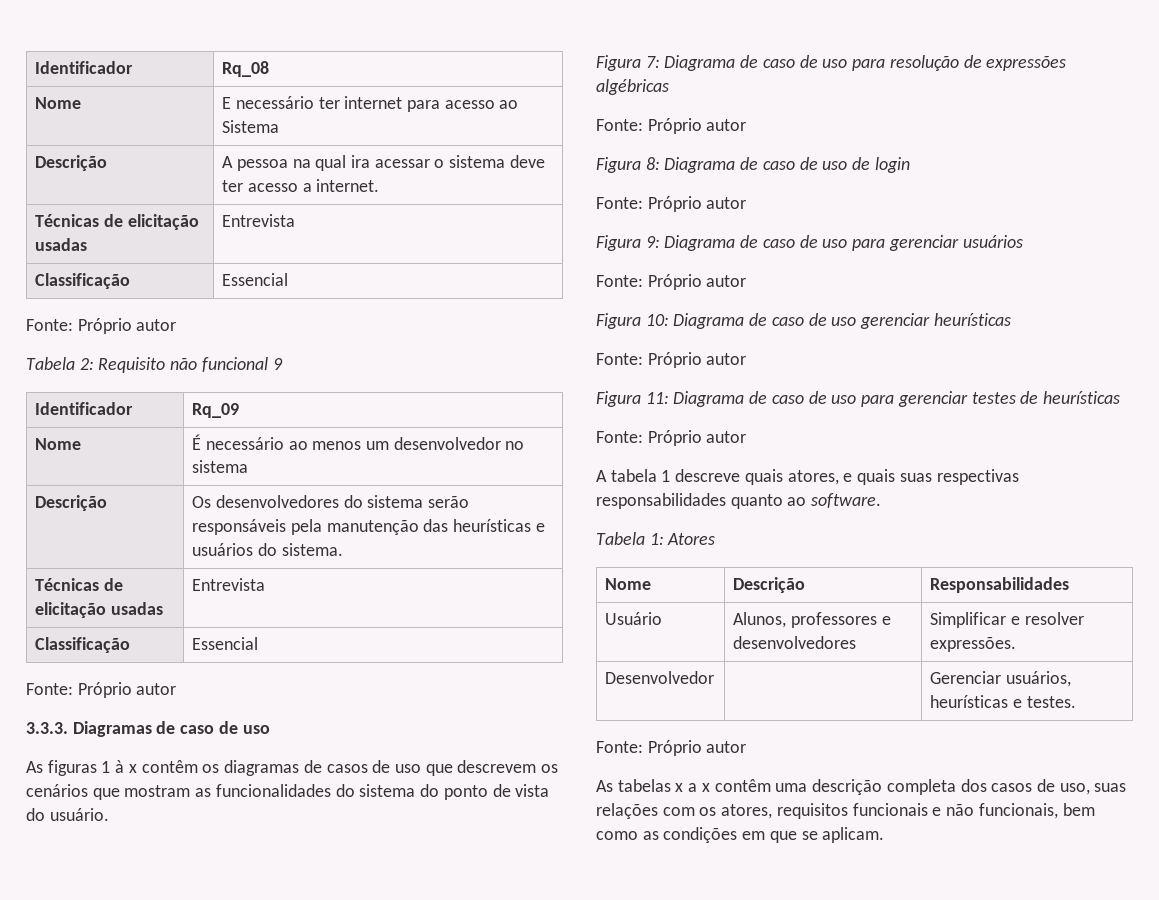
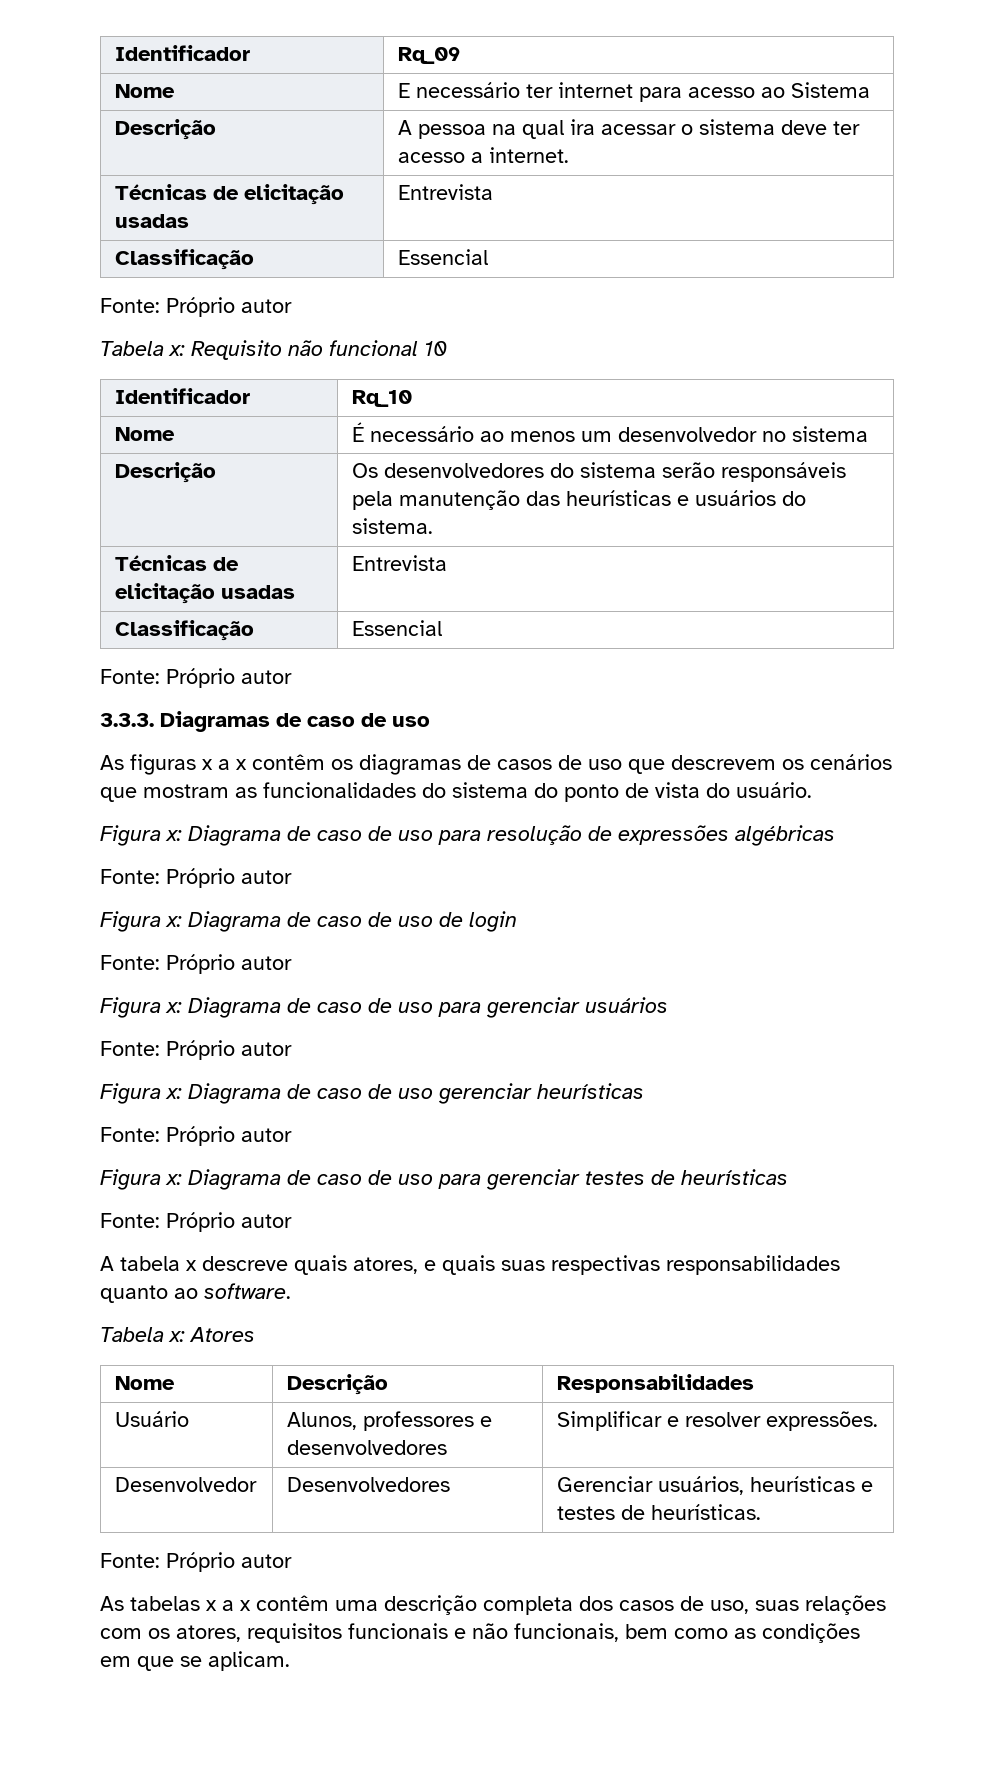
- Identificador | Rq_08
+ Identificador | Rq_09
- Tabela 2: Requisito não funcional 9
- Identificador | Rq_09
+ Tabela x: Requisito não funcional 10
+ Identificador | Rq_10
- As figuras 1 à x contêm os diagramas de casos de uso que descrevem os cenários que mostram as funcionalidades do sistema do ponto de vista do usuário.
+ As figuras x a x contêm os diagramas de casos de uso que descrevem os cenários que mostram as funcionalidades do sistema do ponto de vista do usuário.
- Figura 7: Diagrama de caso de uso para resolução de expressões algébricas
+ Figura x: Diagrama de caso de uso para resolução de expressões algébricas
- Figura 8: Diagrama de caso de uso de login
+ Figura x: Diagrama de caso de uso de login
- Figura 9: Diagrama de caso de uso para gerenciar usuários
+ Figura x: Diagrama de caso de uso para gerenciar usuários
- Figura 10: Diagrama de caso de uso gerenciar heurísticas
+ Figura x: Diagrama de caso de uso gerenciar heurísticas
- Figura 11: Diagrama de caso de uso para gerenciar testes de heurísticas
+ Figura x: Diagrama de caso de uso para gerenciar testes de heurísticas
- A tabela 1 descreve quais atores, e quais suas respectivas responsabilidades quanto ao software.
+ A tabela x descreve quais atores, e quais suas respectivas responsabilidades quanto ao software.
- Tabela 1: Atores
+ Tabela x: Atores
- Desenvolvedor | | Gerenciar usuários, heurísticas e testes.
+ Desenvolvedor | Desenvolvedores | Gerenciar usuários, heurísticas e testes de heurísticas.

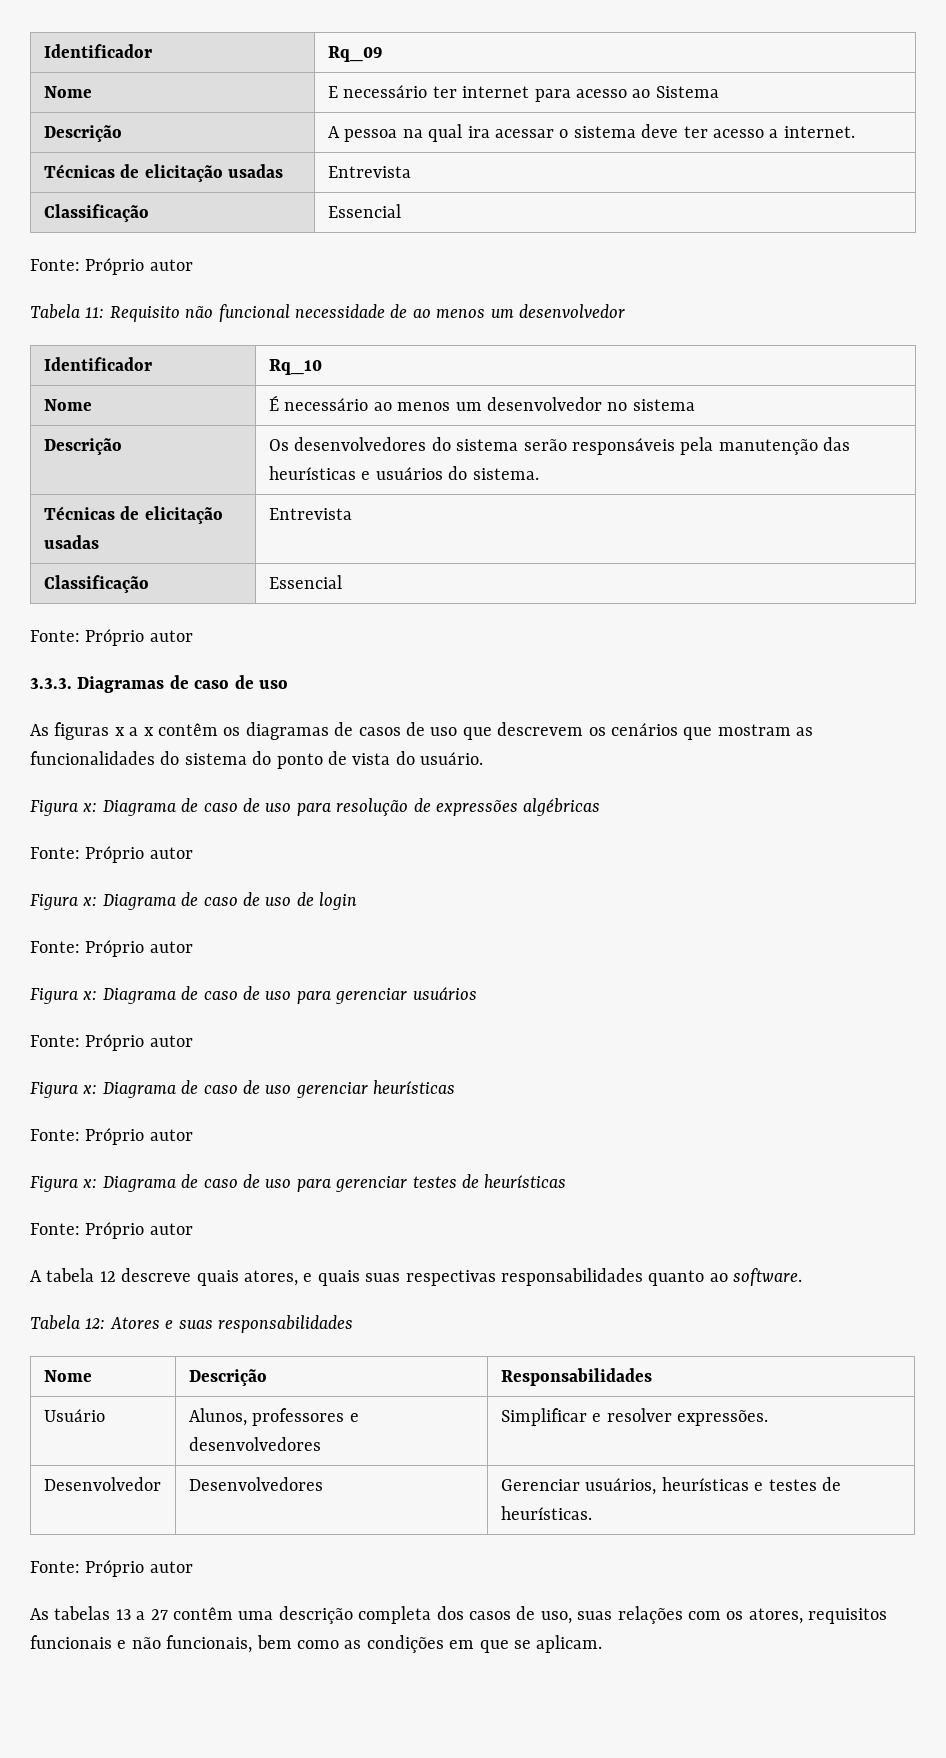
- Tabela x: Requisito não funcional 10
+ Tabela 11: Requisito não funcional necessidade de ao menos um desenvolvedor
- A tabela x descreve quais atores, e quais suas respectivas responsabilidades quanto ao software.
+ A tabela 12 descreve quais atores, e quais suas respectivas responsabilidades quanto ao software.
- Tabela x: Atores
+ Tabela 12: Atores e suas responsabilidades
- As tabelas x a x contêm uma descrição completa dos casos de uso, suas relações com os atores, requisitos funcionais e não funcionais, bem como as condições em que se aplicam.
+ As tabelas 13 a 27 contêm uma descrição completa dos casos de uso, suas relações com os atores, requisitos funcionais e não funcionais, bem como as condições em que se aplicam.

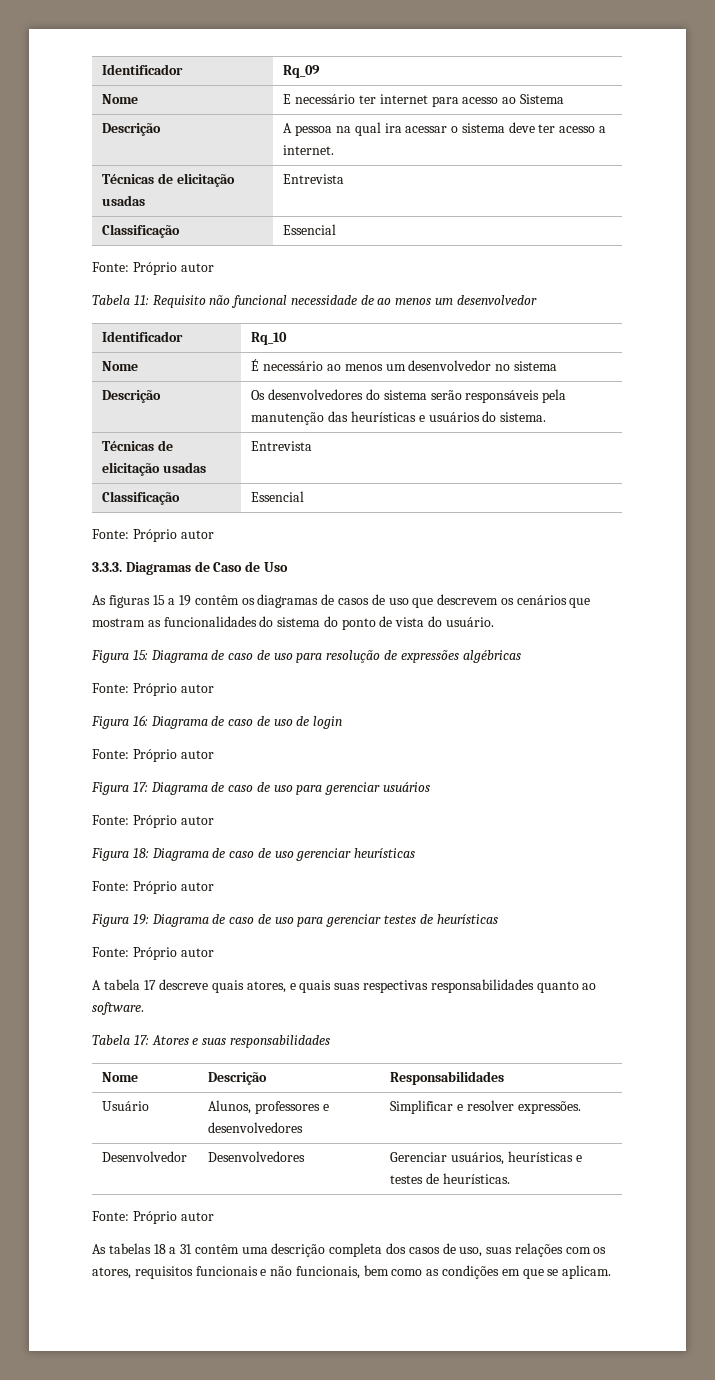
- 3.3.3. Diagramas de caso de uso
+ 3.3.3. Diagramas de Caso de Uso
- As figuras x a x contêm os diagramas de casos de uso que descrevem os cenários que mostram as funcionalidades do sistema do ponto de vista do usuário.
+ As figuras 15 a 19 contêm os diagramas de casos de uso que descrevem os cenários que mostram as funcionalidades do sistema do ponto de vista do usuário.
- Figura x: Diagrama de caso de uso para resolução de expressões algébricas
+ Figura 15: Diagrama de caso de uso para resolução de expressões algébricas
- Figura x: Diagrama de caso de uso de login
+ Figura 16: Diagrama de caso de uso de login
- Figura x: Diagrama de caso de uso para gerenciar usuários
+ Figura 17: Diagrama de caso de uso para gerenciar usuários
- Figura x: Diagrama de caso de uso gerenciar heurísticas
+ Figura 18: Diagrama de caso de uso gerenciar heurísticas
- Figura x: Diagrama de caso de uso para gerenciar testes de heurísticas
+ Figura 19: Diagrama de caso de uso para gerenciar testes de heurísticas
- A tabela 12 descreve quais atores, e quais suas respectivas responsabilidades quanto ao software.
+ A tabela 17 descreve quais atores, e quais suas respectivas responsabilidades quanto ao software.
- Tabela 12: Atores e suas responsabilidades
+ Tabela 17: Atores e suas responsabilidades
- As tabelas 13 a 27 contêm uma descrição completa dos casos de uso, suas relações com os atores, requisitos funcionais e não funcionais, bem como as condições em que se aplicam.
+ As tabelas 18 a 31 contêm uma descrição completa dos casos de uso, suas relações com os atores, requisitos funcionais e não funcionais, bem como as condições em que se aplicam.

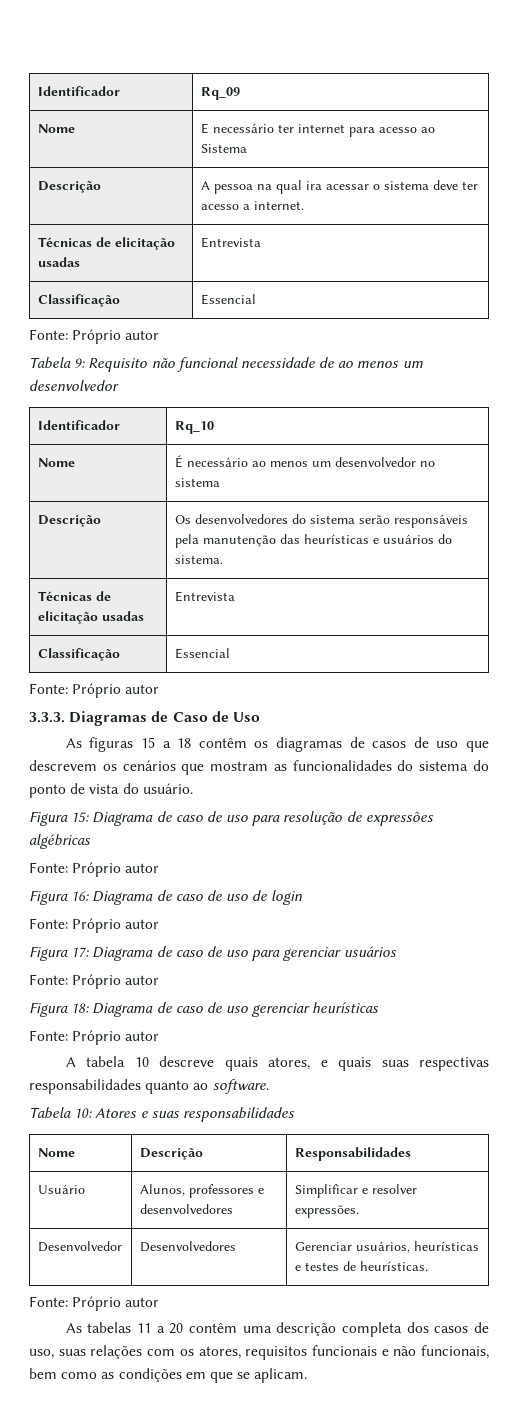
- Tabela 11: Requisito não funcional necessidade de ao menos um desenvolvedor
+ Tabela 9: Requisito não funcional necessidade de ao menos um desenvolvedor
- As figuras 15 a 19 contêm os diagramas de casos de uso que descrevem os cenários que mostram as funcionalidades do sistema do ponto de vista do usuário.
+ As figuras 15 a 18 contêm os diagramas de casos de uso que descrevem os cenários que mostram as funcionalidades do sistema do ponto de vista do usuário.
- Figura 19: Diagrama de caso de uso para gerenciar testes de heurísticas
- Fonte: Próprio autor
- A tabela 17 descreve quais atores, e quais suas respectivas responsabilidades quanto ao software.
+ A tabela 10 descreve quais atores, e quais suas respectivas responsabilidades quanto ao software.
- Tabela 17: Atores e suas responsabilidades
+ Tabela 10: Atores e suas responsabilidades
- As tabelas 18 a 31 contêm uma descrição completa dos casos de uso, suas relações com os atores, requisitos funcionais e não funcionais, bem como as condições em que se aplicam.
+ As tabelas 11 a 20 contêm uma descrição completa dos casos de uso, suas relações com os atores, requisitos funcionais e não funcionais, bem como as condições em que se aplicam.

